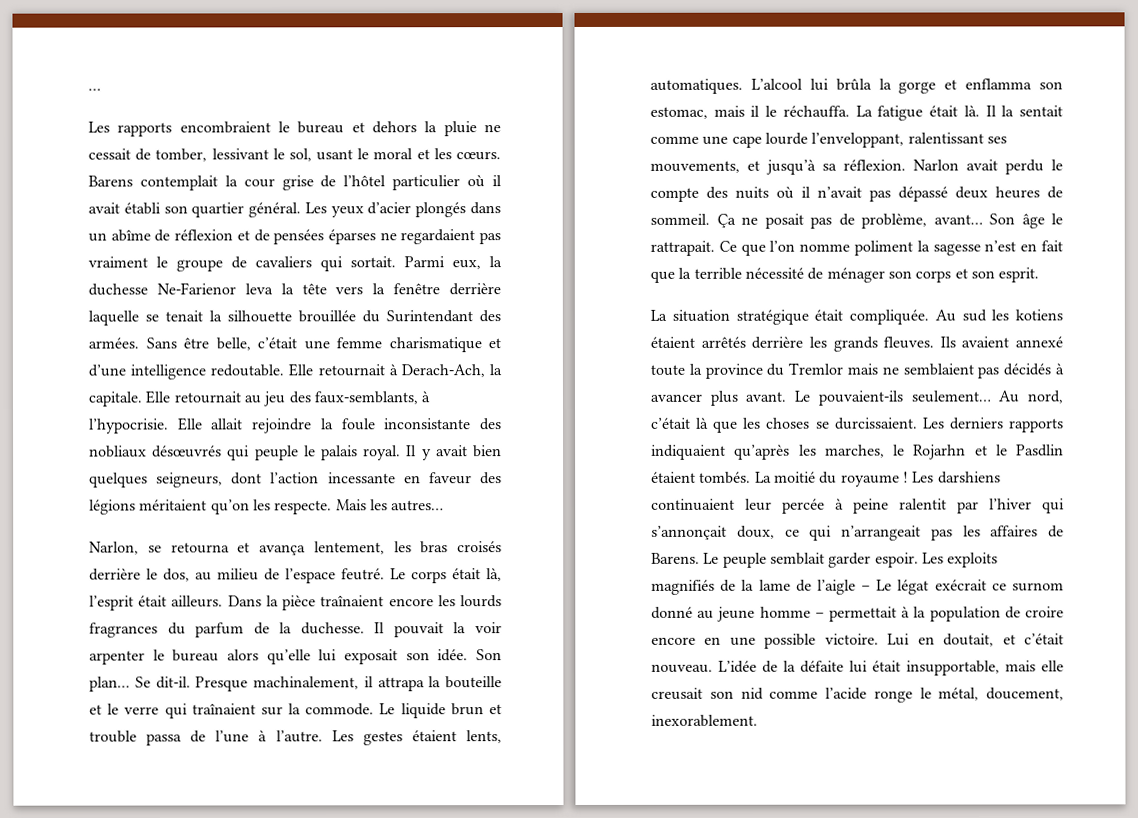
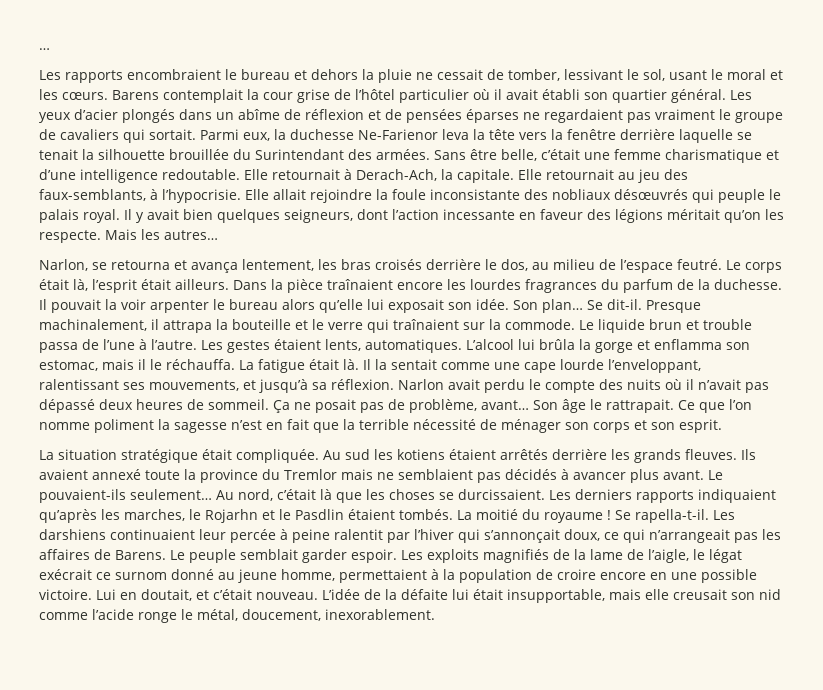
- Il y avait bien quelques seigneurs, dont l’action incessante en faveur des légions méritaient qu’on les respecte.
+ Il y avait bien quelques seigneurs, dont l’action incessante en faveur des légions méritait qu’on les respecte.
- Dans la pièce traînaient encore les lourds fragrances du parfum de la duchesse.
+ Dans la pièce traînaient encore les lourdes fragrances du parfum de la duchesse.
+ Se rapella-t-il.
- Les exploits magnifiés de la lame de l’aigle – Le légat exécrait ce surnom donné au jeune homme – permettait à la population de croire encore en une possible victoire.
+ Les exploits magnifiés de la lame de l’aigle, le légat exécrait ce surnom donné au jeune homme, permettaient à la population de croire encore en une possible victoire.

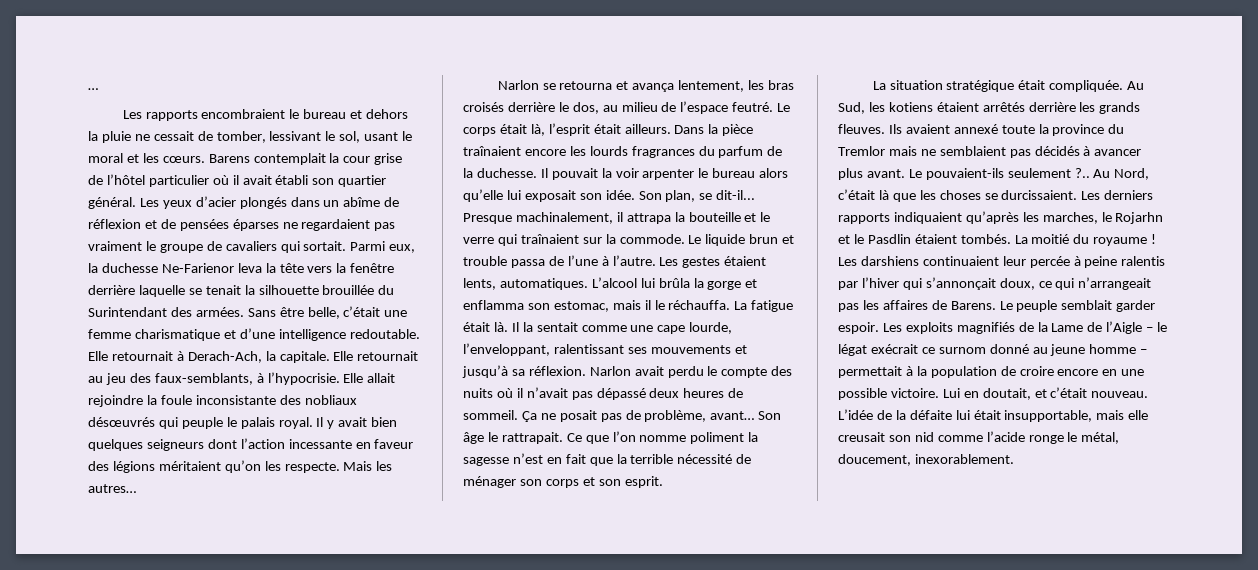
- Il y avait bien quelques seigneurs, dont l’action incessante en faveur des légions méritait qu’on les respecte.
+ Il y avait bien quelques seigneurs dont l’action incessante en faveur des légions méritaient qu’on les respecte.
- Narlon, se retourna et avança lentement, les bras croisés derrière le dos, au milieu de l’espace feutré.
+ Narlon se retourna et avança lentement, les bras croisés derrière le dos, au milieu de l’espace feutré.
- Dans la pièce traînaient encore les lourdes fragrances du parfum de la duchesse.
+ Dans la pièce traînaient encore les lourds fragrances du parfum de la duchesse.
- Son plan… Se dit-il.
+ Son plan, se dit-il...
- Il la sentait comme une cape lourde l’enveloppant, ralentissant ses mouvements, et jusqu’à sa réflexion.
+ Il la sentait comme une cape lourde, l’enveloppant, ralentissant ses mouvements et jusqu’à sa réflexion.
- Au sud les kotiens étaient arrêtés derrière les grands fleuves.
+ Au Sud, les kotiens étaient arrêtés derrière les grands fleuves.
- Le pouvaient-ils seulement… Au nord, c’était là que les choses se durcissaient.
+ Le pouvaient-ils seulement ?.. Au Nord, c’était là que les choses se durcissaient.
- Se rapella-t-il.
- Les darshiens continuaient leur percée à peine ralentit par l’hiver qui s’annonçait doux, ce qui n’arrangeait pas les affaires de Barens.
+ Les darshiens continuaient leur percée à peine ralentis par l’hiver qui s’annonçait doux, ce qui n’arrangeait pas les affaires de Barens.
- Les exploits magnifiés de la lame de l’aigle, le légat exécrait ce surnom donné au jeune homme, permettaient à la population de croire encore en une possible victoire.
+ Les exploits magnifiés de la Lame de l’Aigle – le légat exécrait ce surnom donné au jeune homme – permettait à la population de croire encore en une possible victoire.

